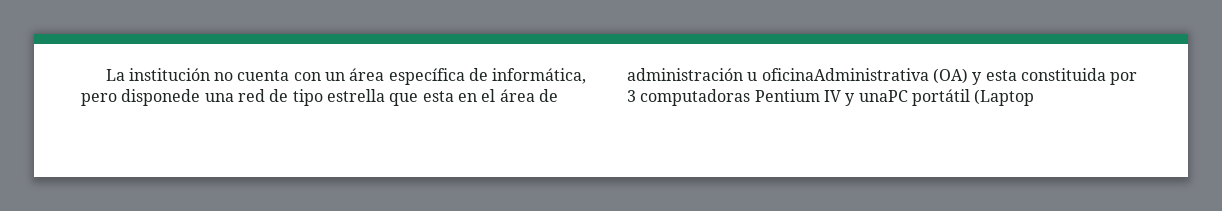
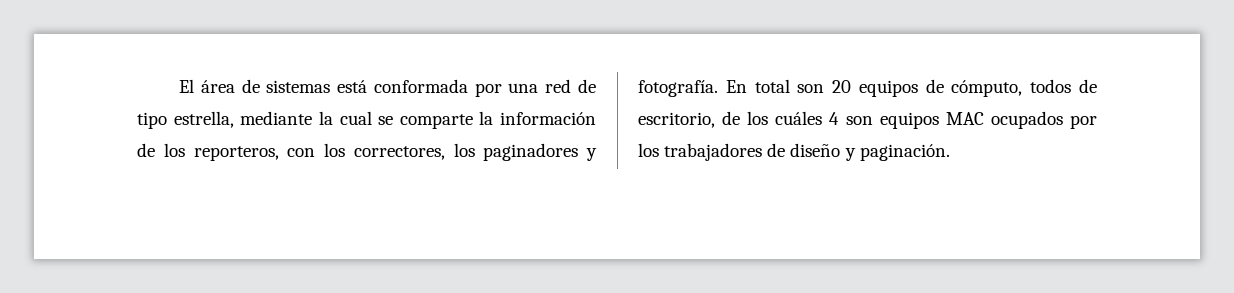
- La institución no cuenta con un área específica de informática, pero disponede una red de tipo estrella que esta en el área de administración u oficinaAdministrativa (OA) y esta constituida por 3 computadoras Pentium IV y unaPC portátil (Laptop
+ El área de sistemas está conformada por una red de tipo estrella, mediante la cual se comparte la información de los reporteros, con los correctores, los paginadores y fotografía. En total son 20 equipos de cómputo, todos de escritorio, de los cuáles 4 son equipos MAC ocupados por los trabajadores de diseño y paginación.

